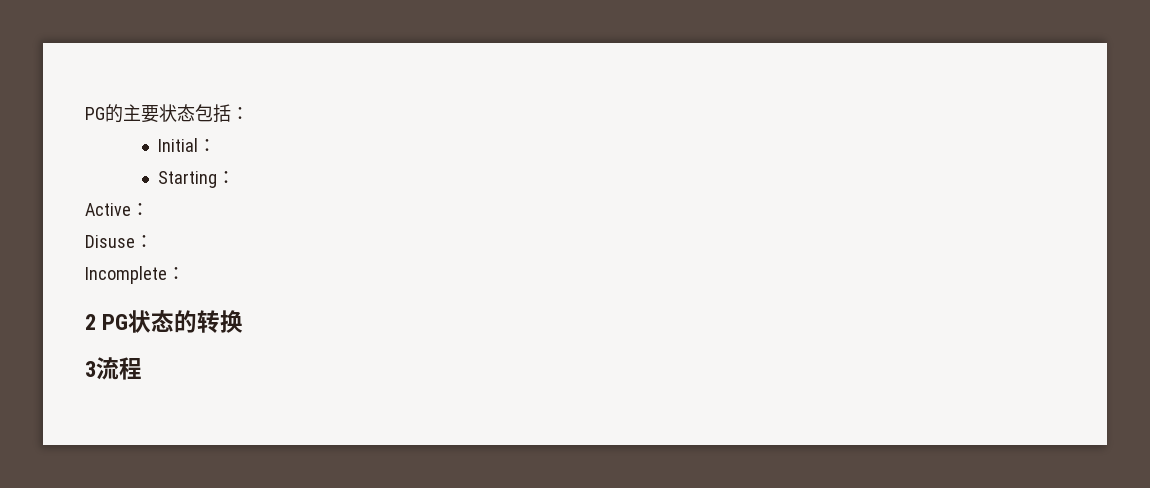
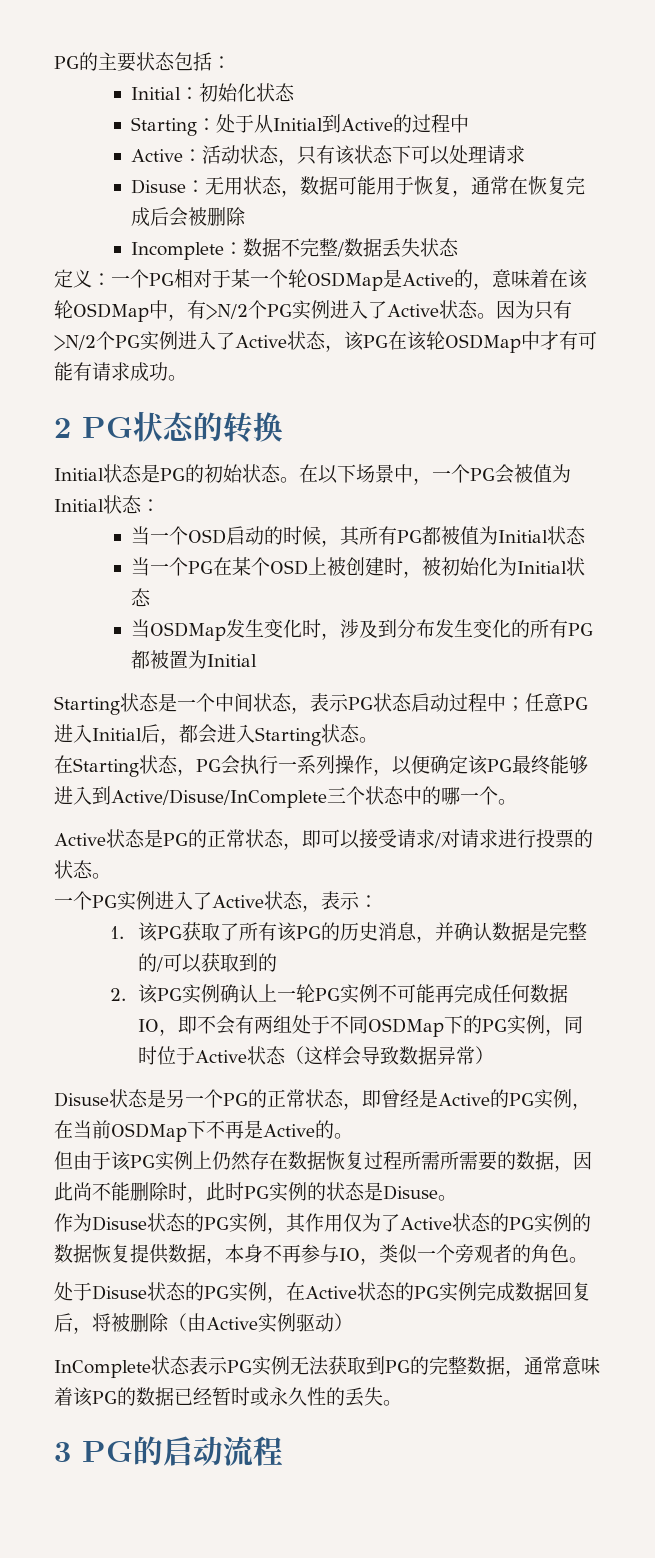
- Initial：
+ Initial：初始化状态
- Starting：
- Active：
- Disuse：
- Incomplete：
+ Starting：处于从Initial到Active的过程中
+ Active：活动状态，只有该状态下可以处理请求
+ Disuse：无用状态，数据可能用于恢复，通常在恢复完成后会被删除
+ Incomplete：数据不完整/数据丢失状态
+ 定义：一个PG相对于某一个轮OSDMap是Active的，意味着在该轮OSDMap中，有>N/2个PG实例进入了Active状态。因为只有>N/2个PG实例进入了Active状态，该PG在该轮OSDMap中才有可能有请求成功。
+ Initial状态是PG的初始状态。在以下场景中，一个PG会被值为Initial状态：
+ 当一个OSD启动的时候，其所有PG都被值为Initial状态
+ 当一个PG在某个OSD上被创建时，被初始化为Initial状态
+ 当OSDMap发生变化时，涉及到分布发生变化的所有PG都被置为Initial
+ Starting状态是一个中间状态，表示PG状态启动过程中；任意PG进入Initial后，都会进入Starting状态。
+ 在Starting状态，PG会执行一系列操作，以便确定该PG最终能够进入到Active/Disuse/InComplete三个状态中的哪一个。
+ Active状态是PG的正常状态，即可以接受请求/对请求进行投票的状态。
+ 一个PG实例进入了Active状态，表示：
+ 1.该PG获取了所有该PG的历史消息，并确认数据是完整的/可以获取到的
+ 2.该PG实例确认上一轮PG实例不可能再完成任何数据IO，即不会有两组处于不同OSDMap下的PG实例，同时位于Active状态（这样会导致数据异常）
+ Disuse状态是另一个PG的正常状态，即曾经是Active的PG实例，在当前OSDMap下不再是Active的。
+ 但由于该PG实例上仍然存在数据恢复过程所需所需要的数据，因此尚不能删除时，此时PG实例的状态是Disuse。
+ 作为Disuse状态的PG实例，其作用仅为了Active状态的PG实例的数据恢复提供数据，本身不再参与IO，类似一个旁观者的角色。
+ 处于Disuse状态的PG实例，在Active状态的PG实例完成数据回复后，将被删除（由Active实例驱动）
+ InComplete状态表示PG实例无法获取到PG的完整数据，通常意味着该PG的数据已经暂时或永久性的丢失。
- 3流程
+ 3 PG的启动流程

